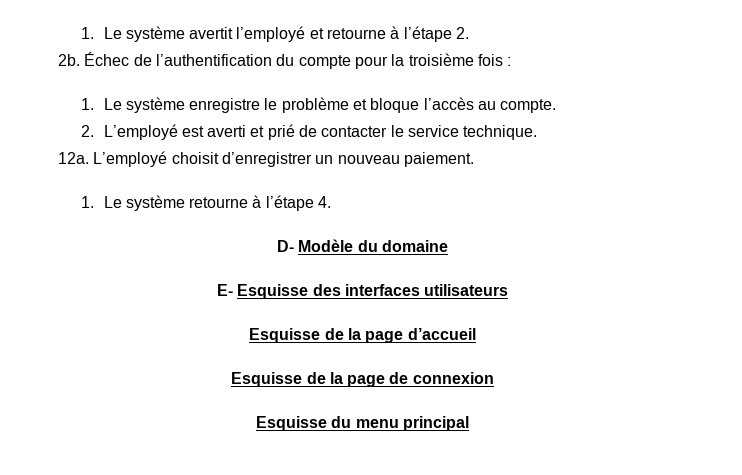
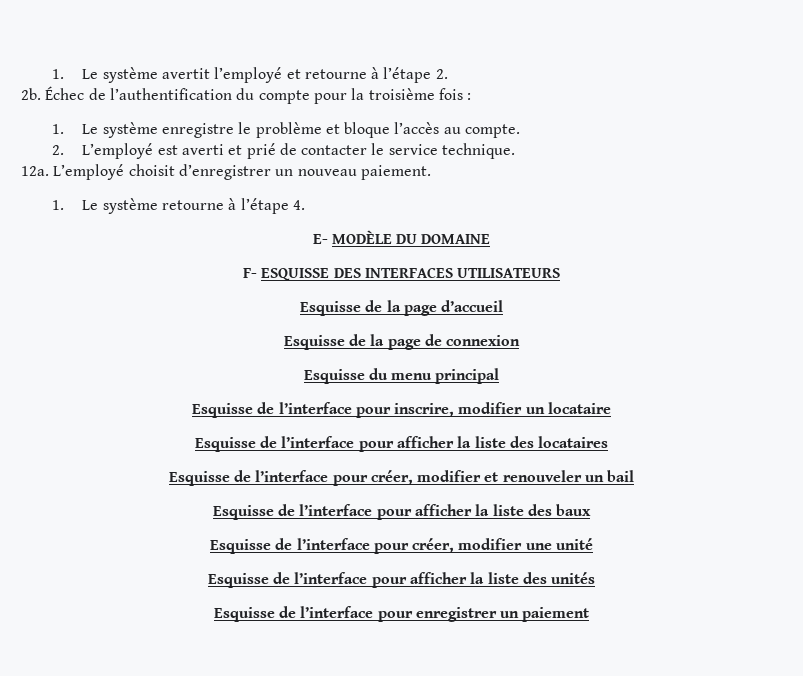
- D- Modèle du domaine
- E- Esquisse des interfaces utilisateurs
+ E- MODÈLE DU DOMAINE
+ F- ESQUISSE DES INTERFACES UTILISATEURS
+ Esquisse de l’interface pour inscrire, modifier un locataire
+ Esquisse de l’interface pour afficher la liste des locataires
+ Esquisse de l’interface pour créer, modifier et renouveler un bail
+ Esquisse de l’interface pour afficher la liste des baux
+ Esquisse de l’interface pour créer, modifier une unité
+ Esquisse de l’interface pour afficher la liste des unités
+ Esquisse de l’interface pour enregistrer un paiement

